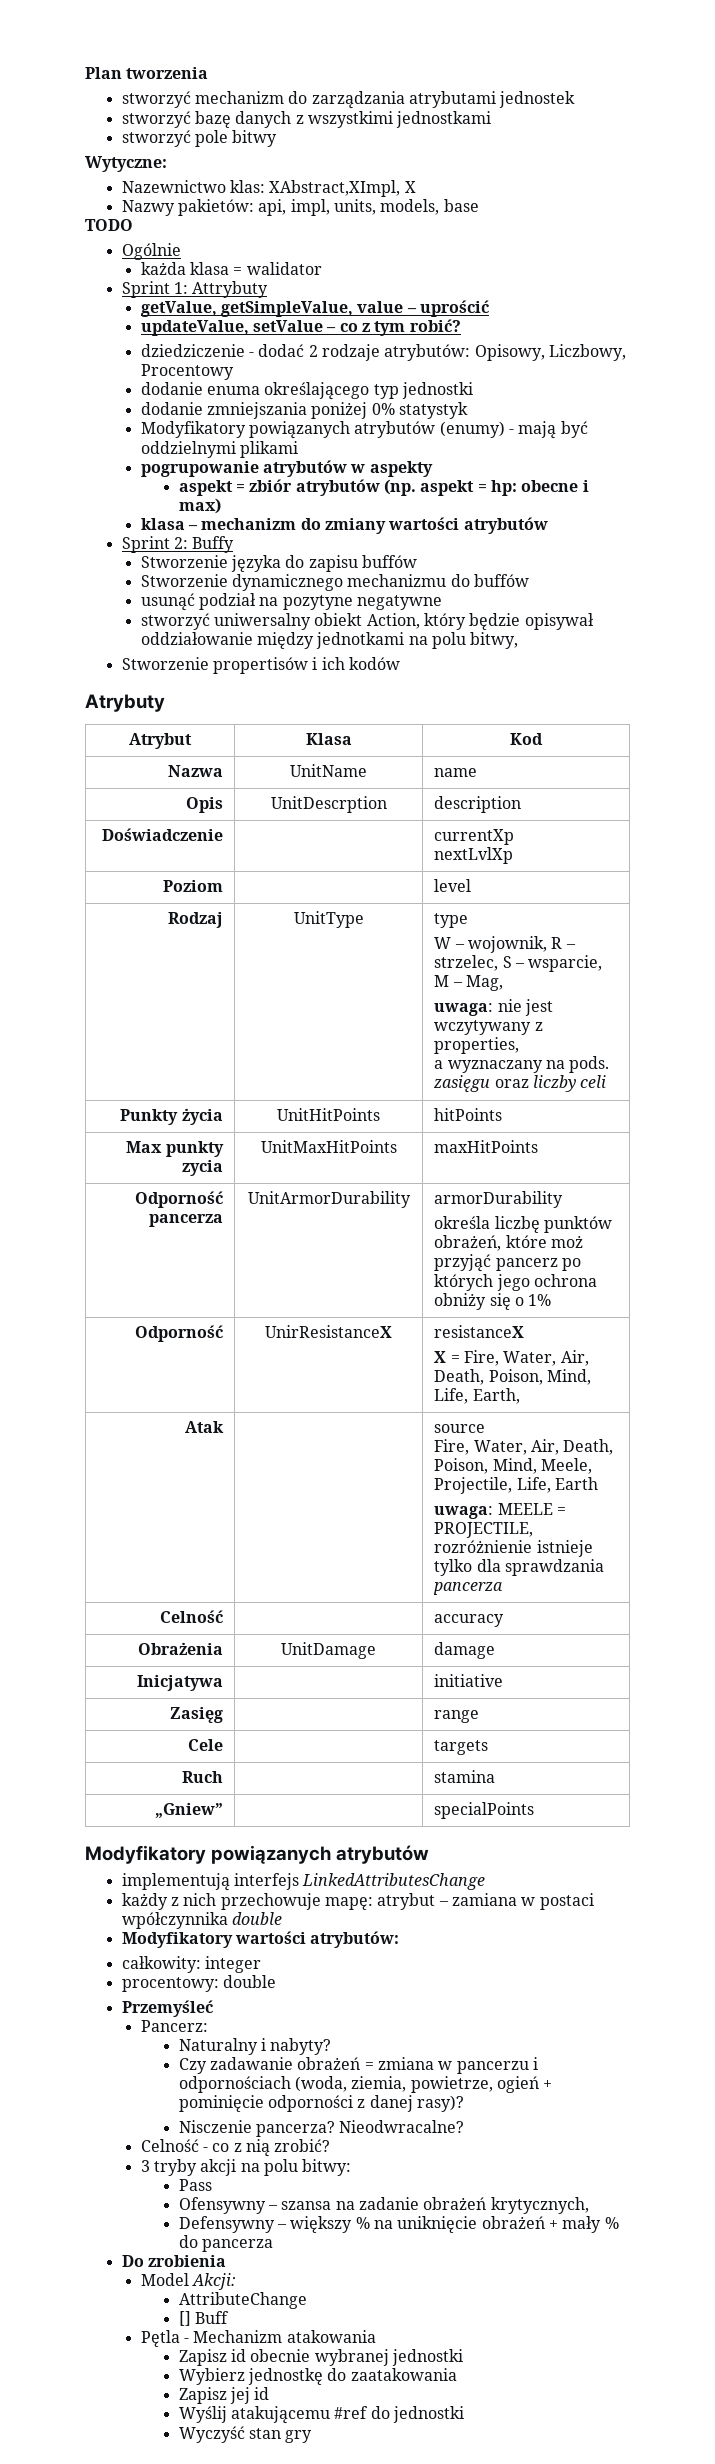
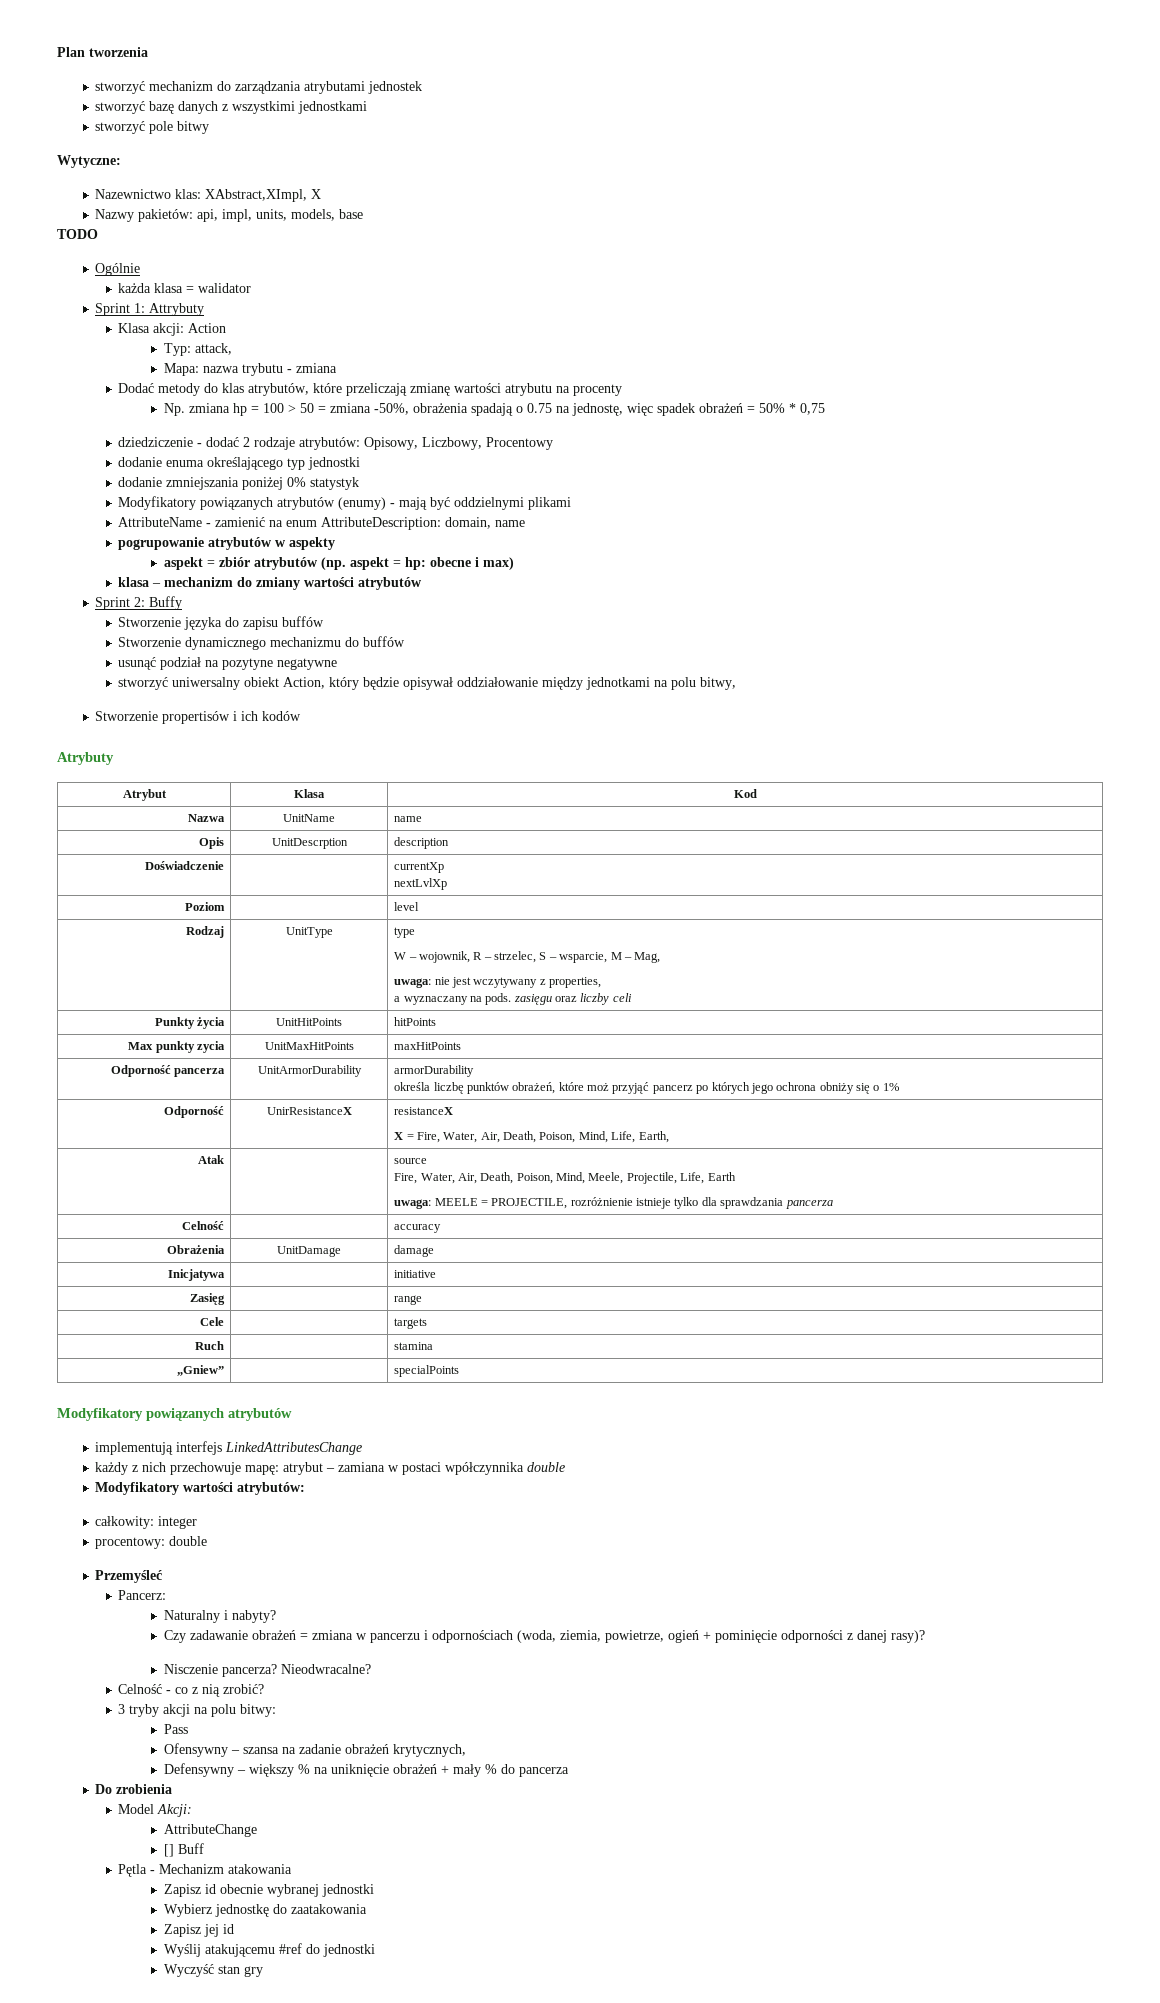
- getValue, getSimpleValue, value – uprościć
- updateValue, setValue – co z tym robić?
+ Klasa akcji: Action
+ Typ: attack,
+ Mapa: nazwa trybutu - zmiana
+ Dodać metody do klas atrybutów, które przeliczają zmianę wartości atrybutu na procenty
+ Np. zmiana hp = 100 > 50 = zmiana -50%, obrażenia spadają o 0.75 na jednostę, więc spadek obrażeń = 50% * 0,75
+ AttributeName - zamienić na enum AttributeDescription: domain, name

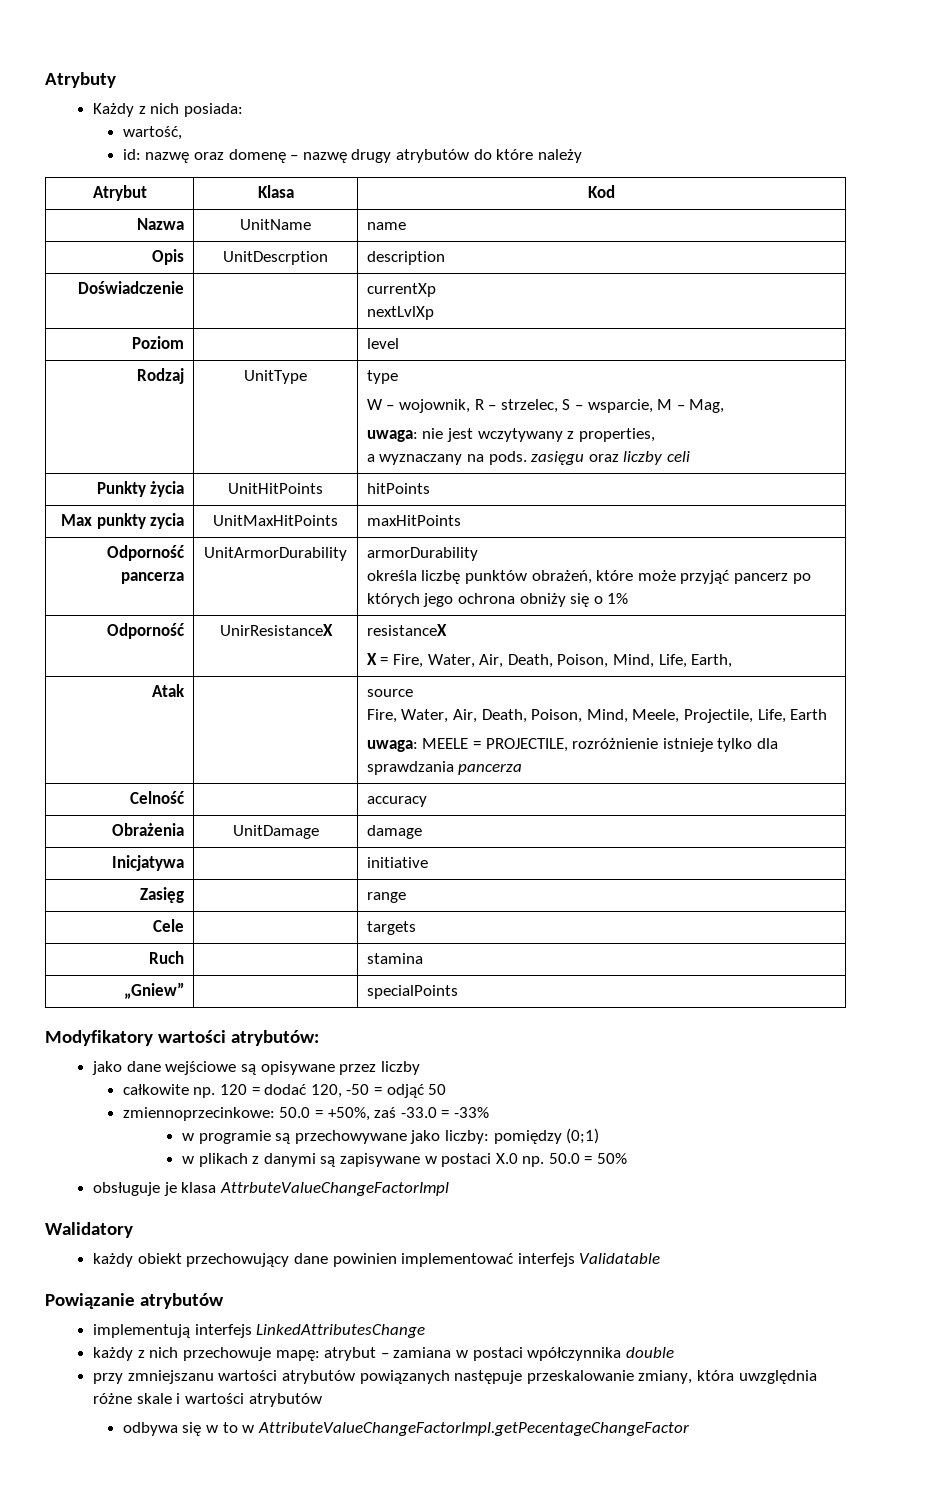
- Plan tworzenia
- stworzyć mechanizm do zarządzania atrybutami jednostek
- stworzyć bazę danych z wszystkimi jednostkami
- stworzyć pole bitwy
- Wytyczne:
- Nazewnictwo klas: XAbstract,XImpl, X
- Nazwy pakietów: api, impl, units, models, base
- TODO
- Ogólnie
- każda klasa = walidator
- Sprint 1: Attrybuty
- Klasa akcji: Action
- Typ: attack,
- Mapa: nazwa trybutu - zmiana
- Dodać metody do klas atrybutów, które przeliczają zmianę wartości atrybutu na procenty
- Np. zmiana hp = 100 > 50 = zmiana -50%, obrażenia spadają o 0.75 na jednostę, więc spadek obrażeń = 50% * 0,75
- dziedziczenie - dodać 2 rodzaje atrybutów: Opisowy, Liczbowy, Procentowy
- dodanie enuma określającego typ jednostki
- dodanie zmniejszania poniżej 0% statystyk
- Modyfikatory powiązanych atrybutów (enumy) - mają być oddzielnymi plikami
- AttributeName - zamienić na enum AttributeDescription: domain, name
- pogrupowanie atrybutów w aspekty
- aspekt = zbiór atrybutów (np. aspekt = hp: obecne i max)
- klasa – mechanizm do zmiany wartości atrybutów
- Sprint 2: Buffy
- Stworzenie języka do zapisu buffów
- Stworzenie dynamicznego mechanizmu do buffów
- usunąć podział na pozytyne negatywne
- stworzyć uniwersalny obiekt Action, który będzie opisywał oddziałowanie między jednotkami na polu bitwy,
- Stworzenie propertisów i ich kodów
  Atrybuty
+ Każdy z nich posiada:
+ wartość,
+ id: nazwę oraz domenę – nazwę drugy atrybutów do które należy
  Odporność pancerza | UnitArmorDurability | armorDurability
- określa liczbę punktów obrażeń, które moż przyjąć pancerz po których jego ochrona obniży się o 1%
+ określa liczbę punktów obrażeń, które może przyjąć pancerz po których jego ochrona obniży się o 1%
  „Gniew” | | specialPoints
- Modyfikatory powiązanych atrybutów
+ Modyfikatory wartości atrybutów:
+ jako dane wejściowe są opisywane przez liczby
+ całkowite np. 120 = dodać 120, -50 = odjąć 50
+ zmiennoprzecinkowe: 50.0 = +50%, zaś -33.0 = -33%
+ w programie są przechowywane jako liczby: pomiędzy (0;1)
+ w plikach z danymi są zapisywane w postaci X.0 np. 50.0 = 50%
+ obsługuje je klasa AttrbuteValueChangeFactorImpl
+ Walidatory
+ każdy obiekt przechowujący dane powinien implementować interfejs Validatable
+ Powiązanie atrybutów
- Modyfikatory wartości atrybutów:
- całkowity: integer
- procentowy: double
- Przemyśleć
- Pancerz:
- Naturalny i nabyty?
- Czy zadawanie obrażeń = zmiana w pancerzu i odpornościach (woda, ziemia, powietrze, ogień + pominięcie odporności z danej rasy)?
- Nisczenie pancerza? Nieodwracalne?
- Celność - co z nią zrobić?
- 3 tryby akcji na polu bitwy:
- Pass
- Ofensywny – szansa na zadanie obrażeń krytycznych,
- Defensywny – większy % na uniknięcie obrażeń + mały % do pancerza
- Do zrobienia
- Model Akcji:
- AttributeChange
- [] Buff
- Pętla - Mechanizm atakowania
- Zapisz id obecnie wybranej jednostki
- Wybierz jednostkę do zaatakowania
- Zapisz jej id
- Wyślij atakującemu #ref do jednostki
- Wyczyść stan gry
+ przy zmniejszanu wartości atrybutów powiązanych następuje przeskalowanie zmiany, która uwzględnia różne skale i wartości atrybutów
+ odbywa się w to w AttributeValueChangeFactorImpl.getPecentageChangeFactor

